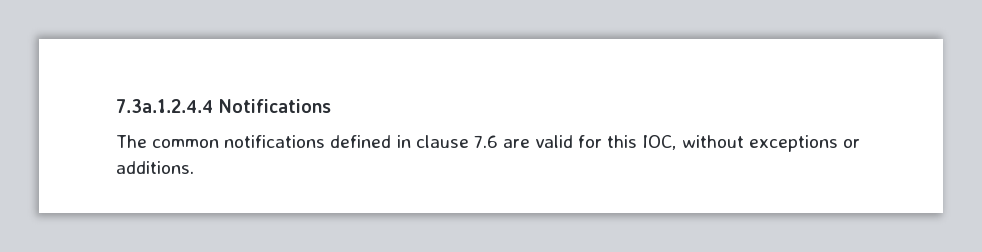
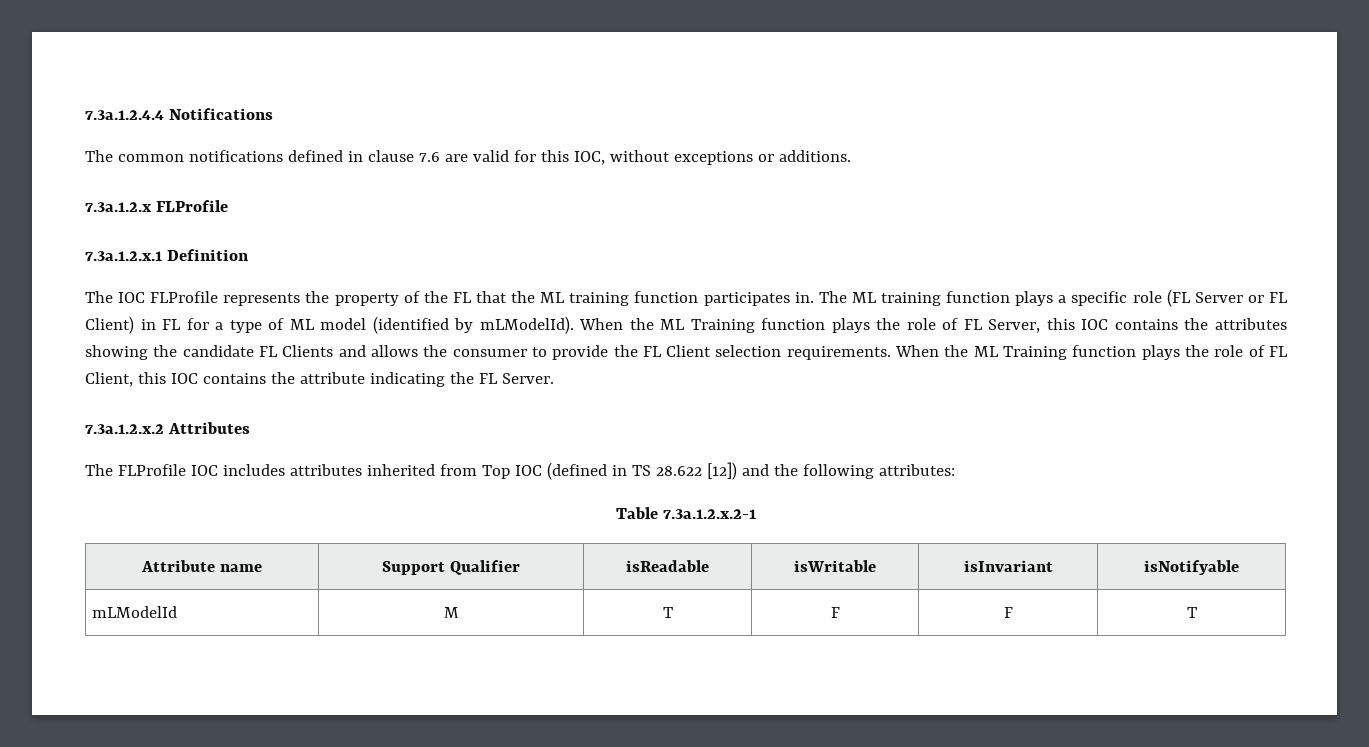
+ 7.3a.1.2.x FLProfile
+ 7.3a.1.2.x.1 Definition
+ The IOC FLProfile represents the property of the FL that the ML training function participates in. The ML training function plays a specific role (FL Server or FL Client) in FL for a type of ML model (identified by mLModelId). When the ML Training function plays the role of FL Server, this IOC contains the attributes showing the candidate FL Clients and allows the consumer to provide the FL Client selection requirements. When the ML Training function plays the role of FL Client, this IOC contains the attribute indicating the FL Server.
+ 7.3a.1.2.x.2 Attributes
+ The FLProfile IOC includes attributes inherited from Top IOC (defined in TS 28.622 [12]) and the following attributes:
+ Table 7.3a.1.2.x.2-1
+ Attribute name | Support Qualifier | isReadable | isWritable | isInvariant | isNotifyable
+ mLModelId | M | T | F | F | T

